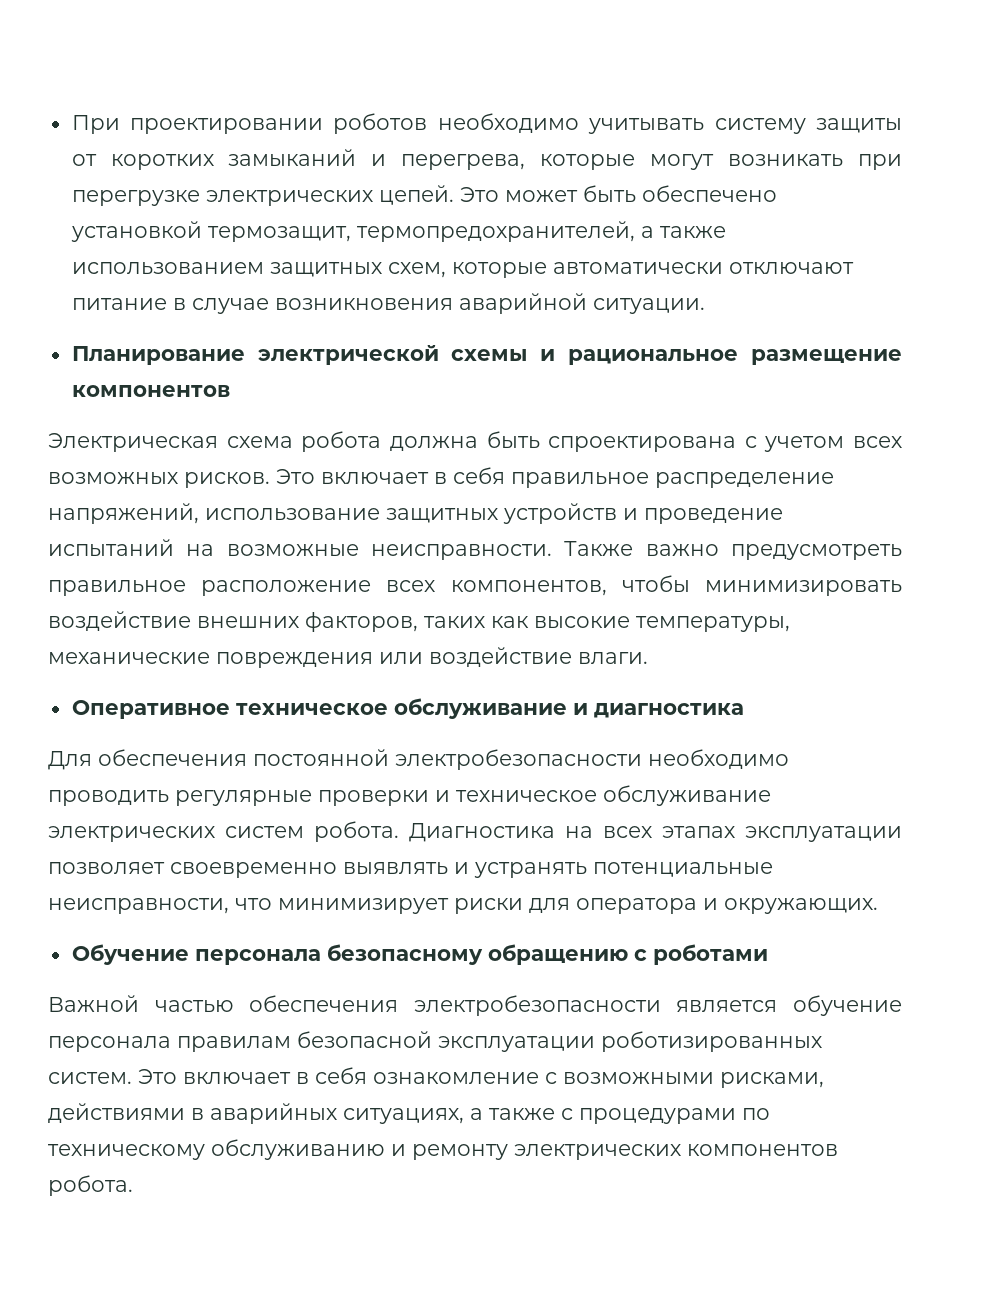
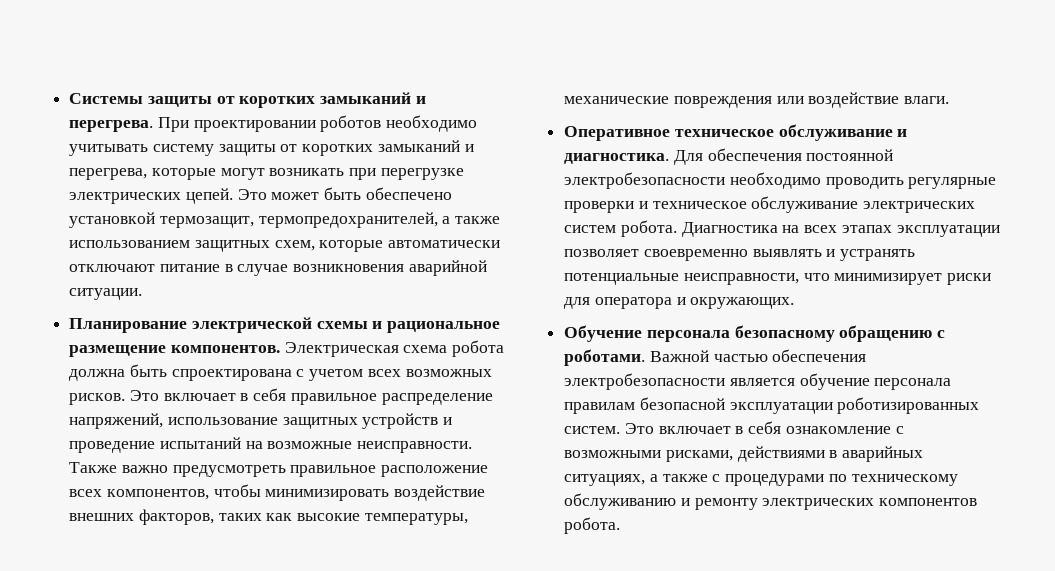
+ Системы защиты от коротких замыканий и перегрева.
- Планирование электрической схемы и рациональное размещение компонентов
- Электрическая схема робота должна быть спроектирована с учетом всех возможных рисков.
+ Планирование электрической схемы и рациональное размещение компонентов. Электрическая схема робота должна быть спроектирована с учетом всех возможных рисков.
- Оперативное техническое обслуживание и диагностика
- Для обеспечения постоянной электробезопасности необходимо проводить регулярные проверки и техническое обслуживание электрических систем робота.
+ Оперативное техническое обслуживание и диагностика. Для обеспечения постоянной электробезопасности необходимо проводить регулярные проверки и техническое обслуживание электрических систем робота.
- Обучение персонала безопасному обращению с роботами
- Важной частью обеспечения электробезопасности является обучение персонала правилам безопасной эксплуатации роботизированных систем.
+ Обучение персонала безопасному обращению с роботами. Важной частью обеспечения электробезопасности является обучение персонала правилам безопасной эксплуатации роботизированных систем.

